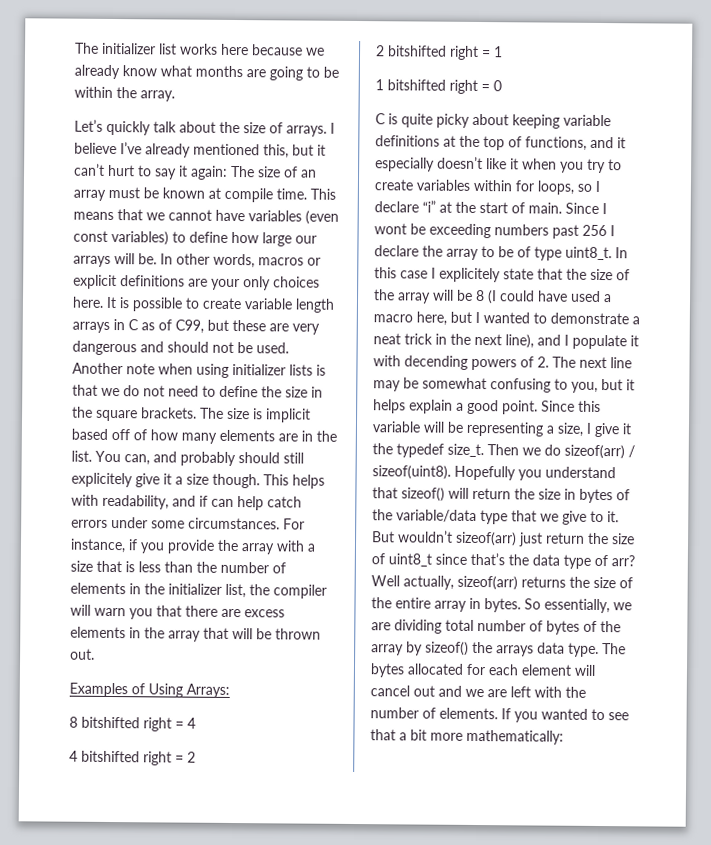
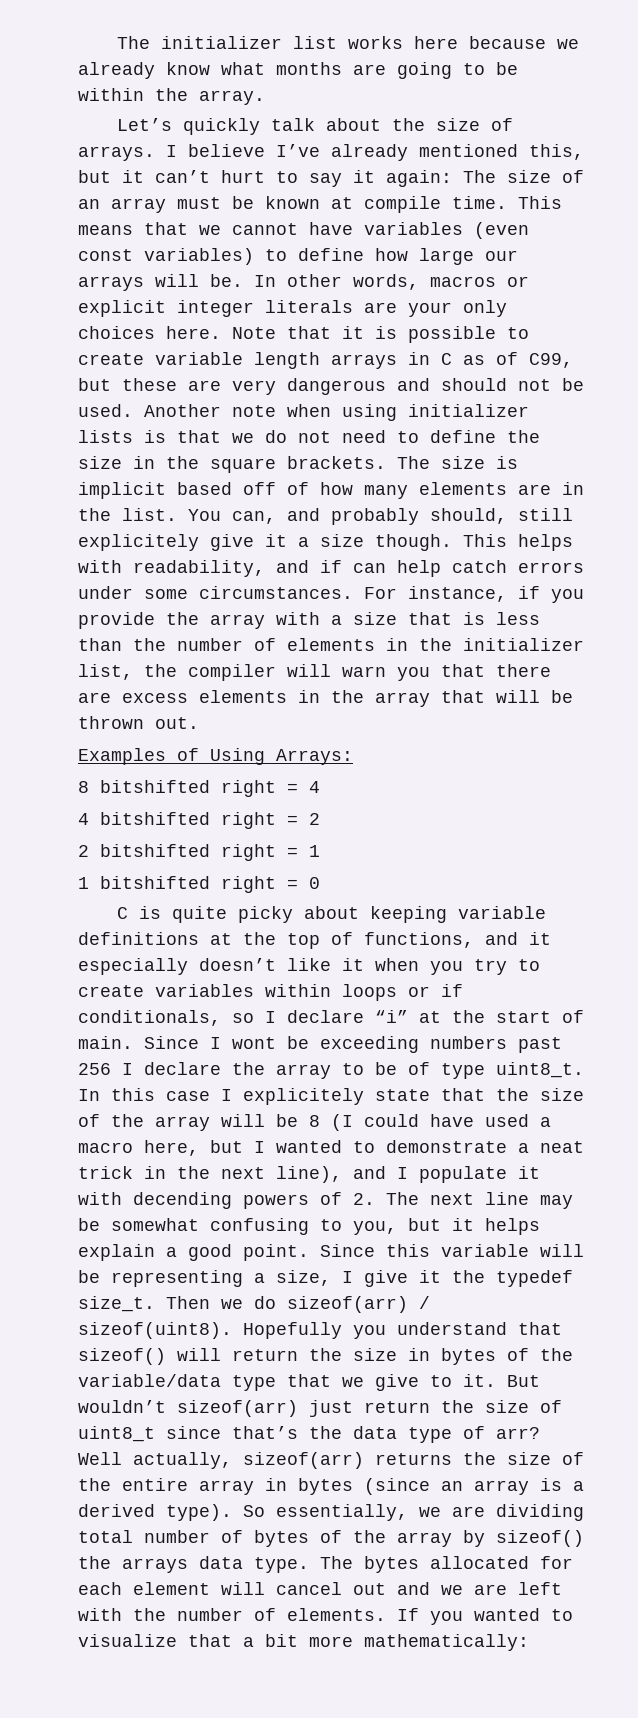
- In other words, macros or explicit definitions are your only choices here.
+ In other words, macros or explicit integer literals are your only choices here.
- It is possible to create variable length arrays in C as of C99, but these are very dangerous and should not be used.
+ Note that it is possible to create variable length arrays in C as of C99, but these are very dangerous and should not be used.
- You can, and probably should still explicitely give it a size though.
+ You can, and probably should, still explicitely give it a size though.
- C is quite picky about keeping variable definitions at the top of functions, and it especially doesn’t like it when you try to create variables within for loops, so I declare “i” at the start of main.
+ C is quite picky about keeping variable definitions at the top of functions, and it especially doesn’t like it when you try to create variables within loops or if conditionals, so I declare “i” at the start of main.
- Well actually, sizeof(arr) returns the size of the entire array in bytes.
+ Well actually, sizeof(arr) returns the size of the entire array in bytes (since an array is a derived type).
- If you wanted to see that a bit more mathematically:
+ If you wanted to visualize that a bit more mathematically:

